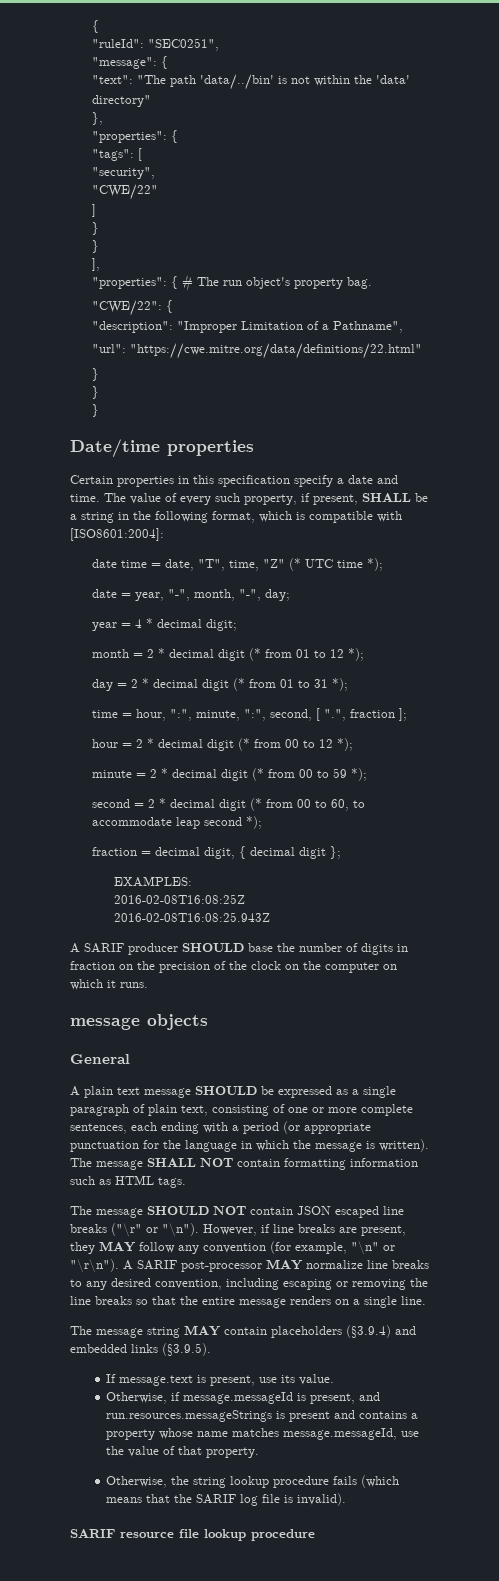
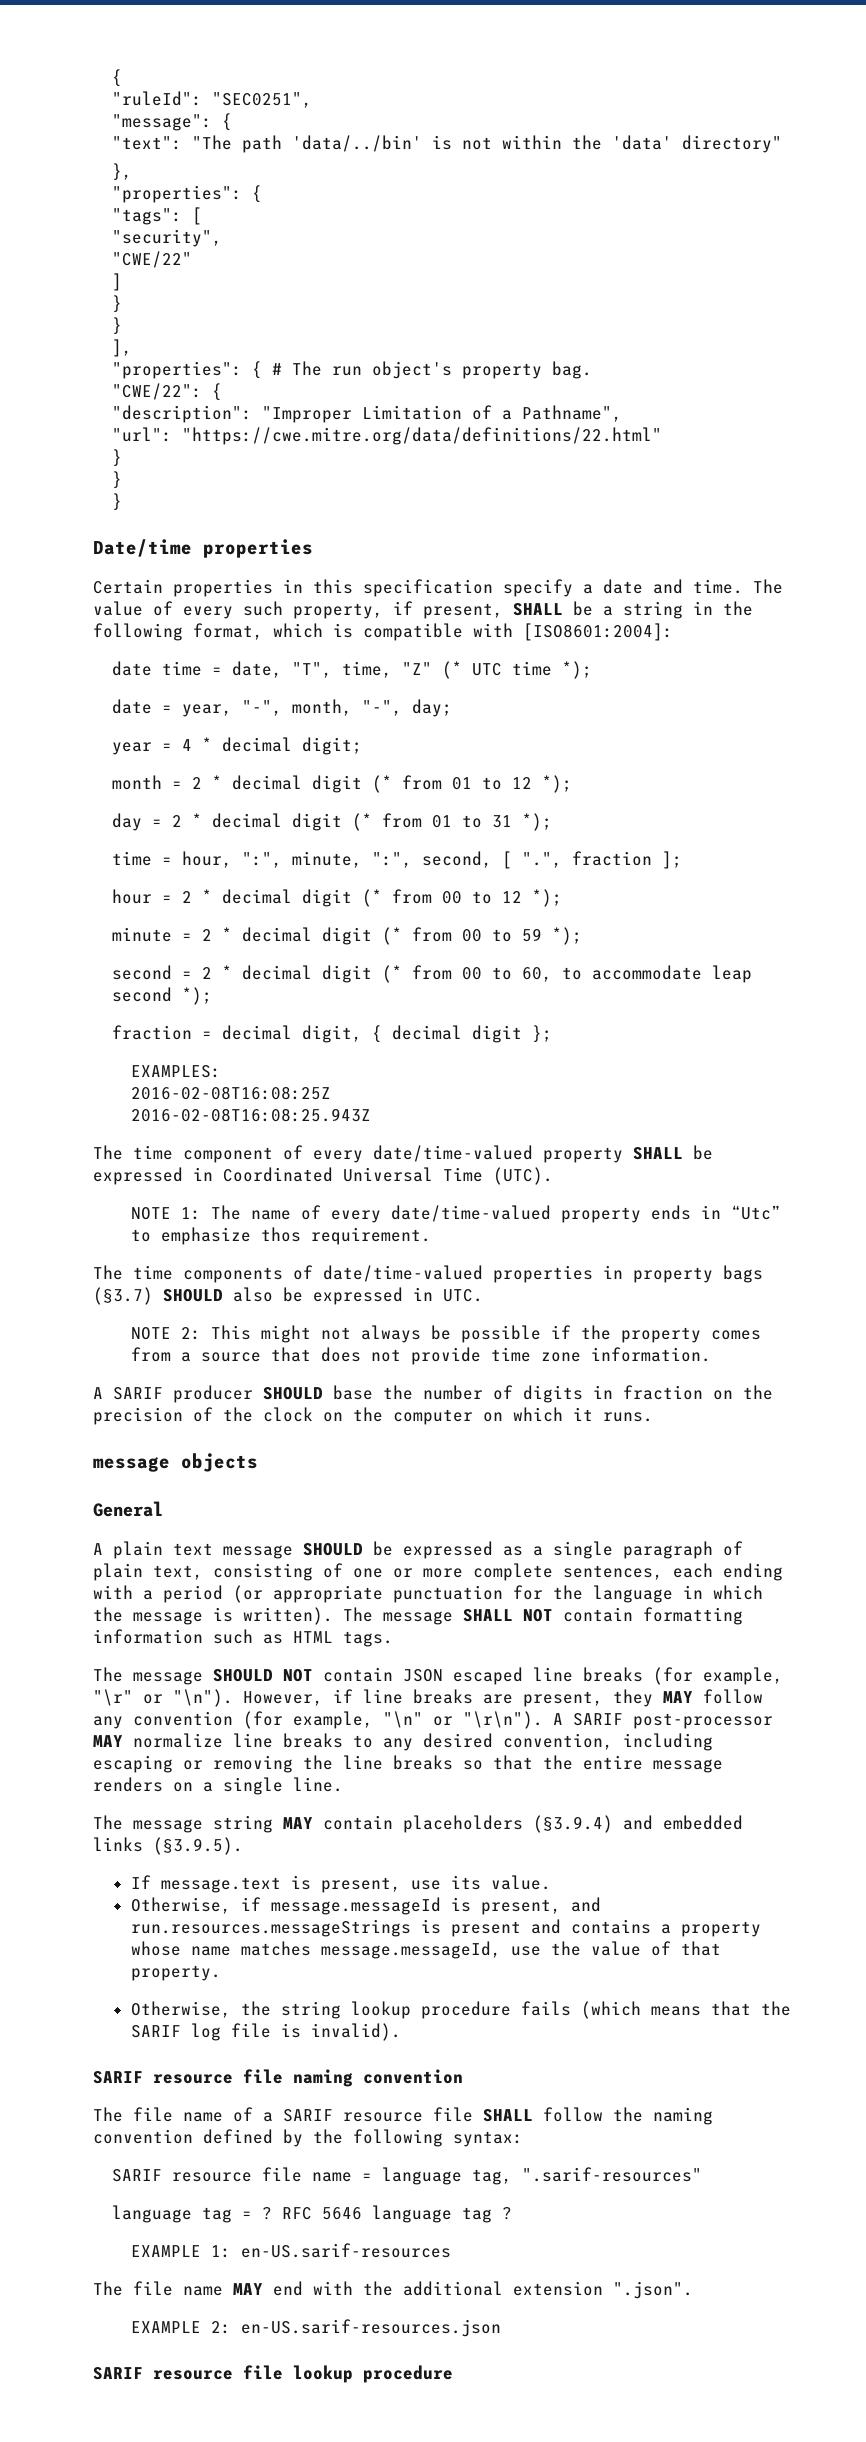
+ The time component of every date/time-valued property SHALL be expressed in Coordinated Universal Time (UTC).
+ NOTE 1: The name of every date/time-valued property ends in “Utc” to emphasize thos requirement.
+ The time components of date/time-valued properties in property bags (§3.7) SHOULD also be expressed in UTC.
+ NOTE 2: This might not always be possible if the property comes from a source that does not provide time zone information.
- The message SHOULD NOT contain JSON escaped line breaks ("\r" or "\n").
+ The message SHOULD NOT contain JSON escaped line breaks (for example, "\r" or "\n").
+ SARIF resource file naming convention
+ The file name of a SARIF resource file SHALL follow the naming convention defined by the following syntax:
+ SARIF resource file name = language tag, ".sarif-resources"
+ language tag = ? RFC 5646 language tag ?
+ EXAMPLE 1: en-US.sarif-resources
+ The file name MAY end with the additional extension ".json".
+ EXAMPLE 2: en-US.sarif-resources.json

